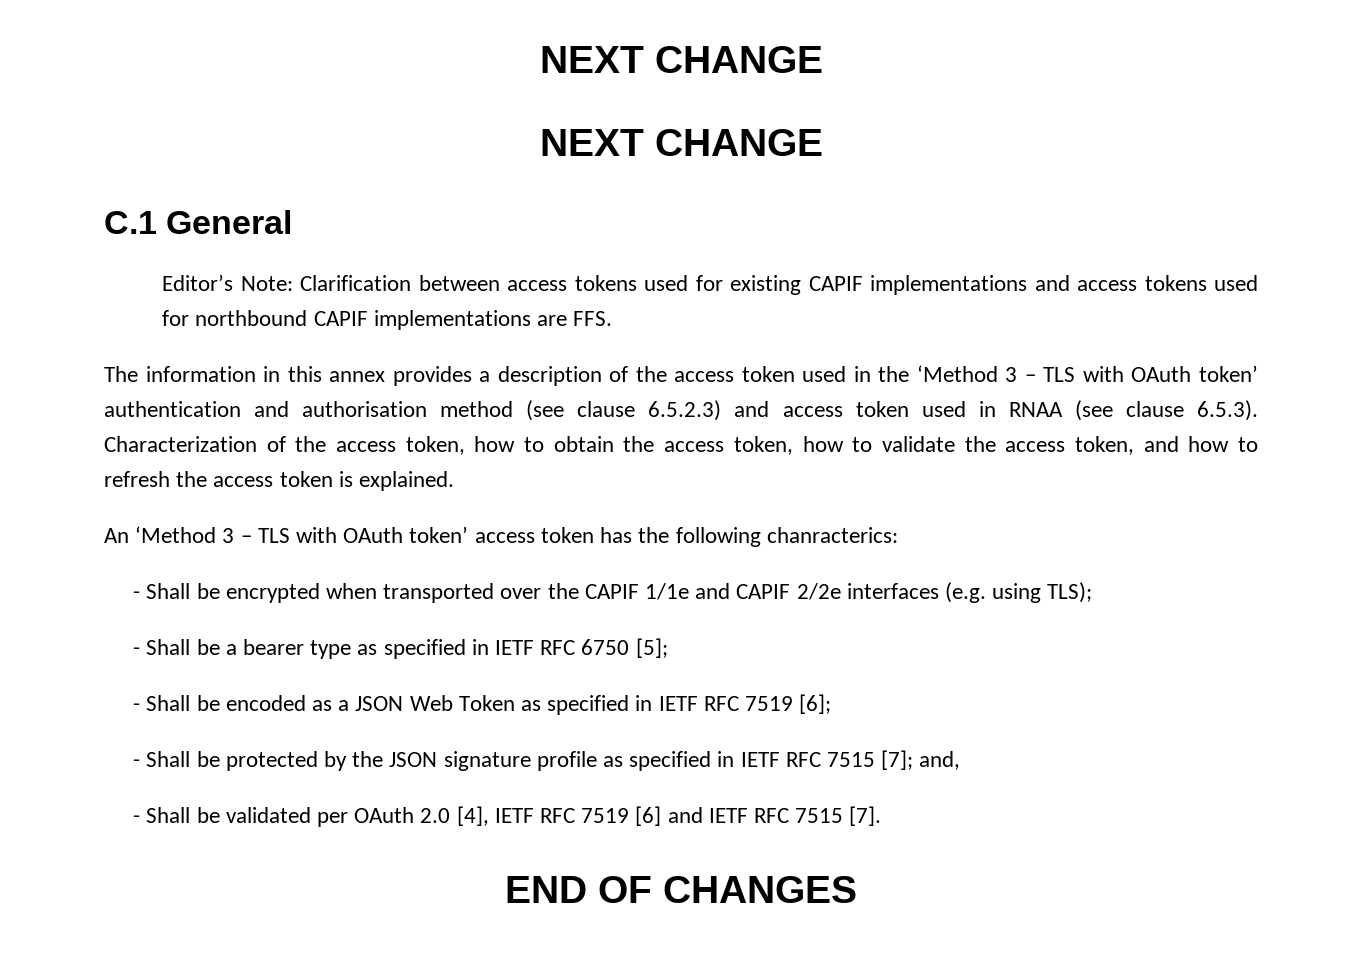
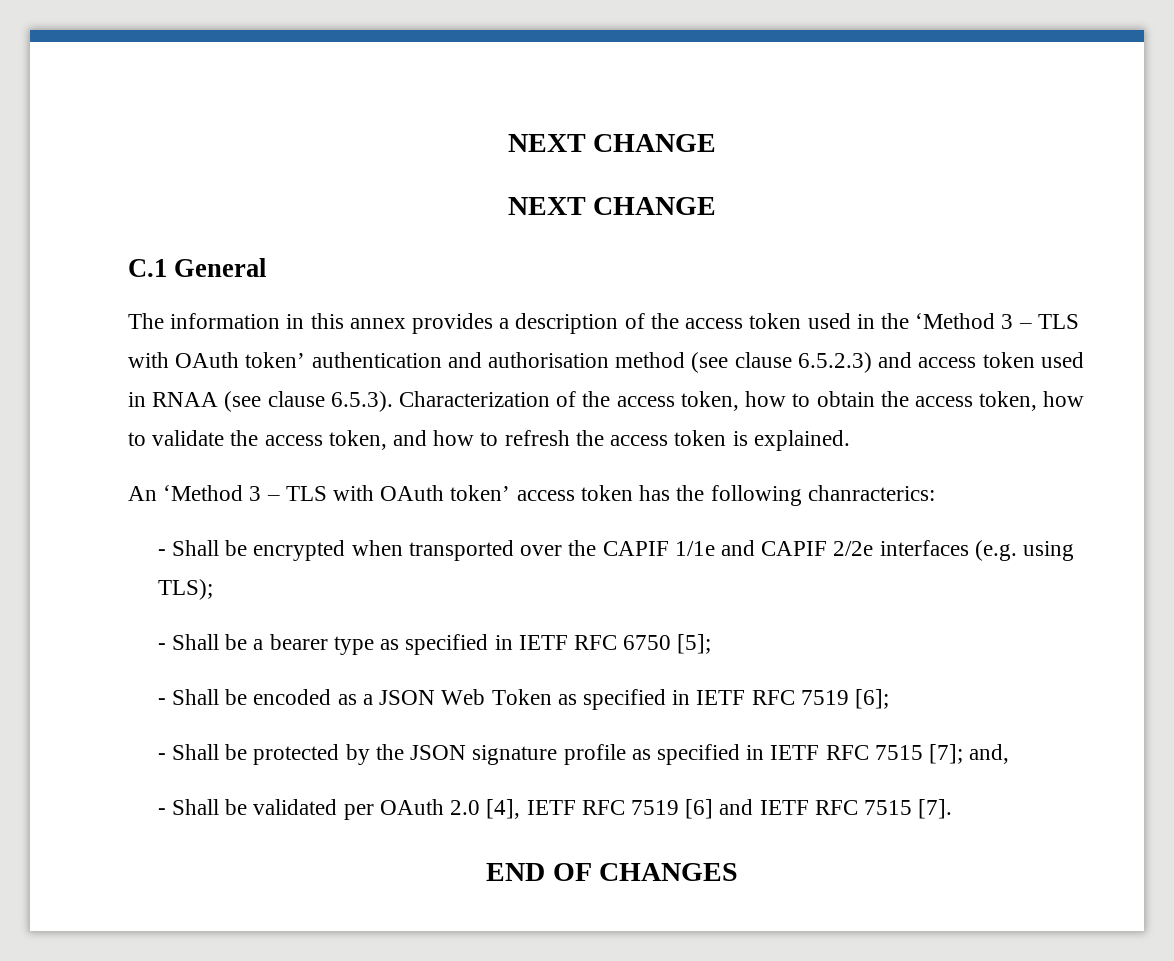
- Editor’s Note: Clarification between access tokens used for existing CAPIF implementations and access tokens used for northbound CAPIF implementations are FFS.

